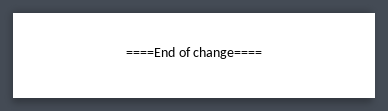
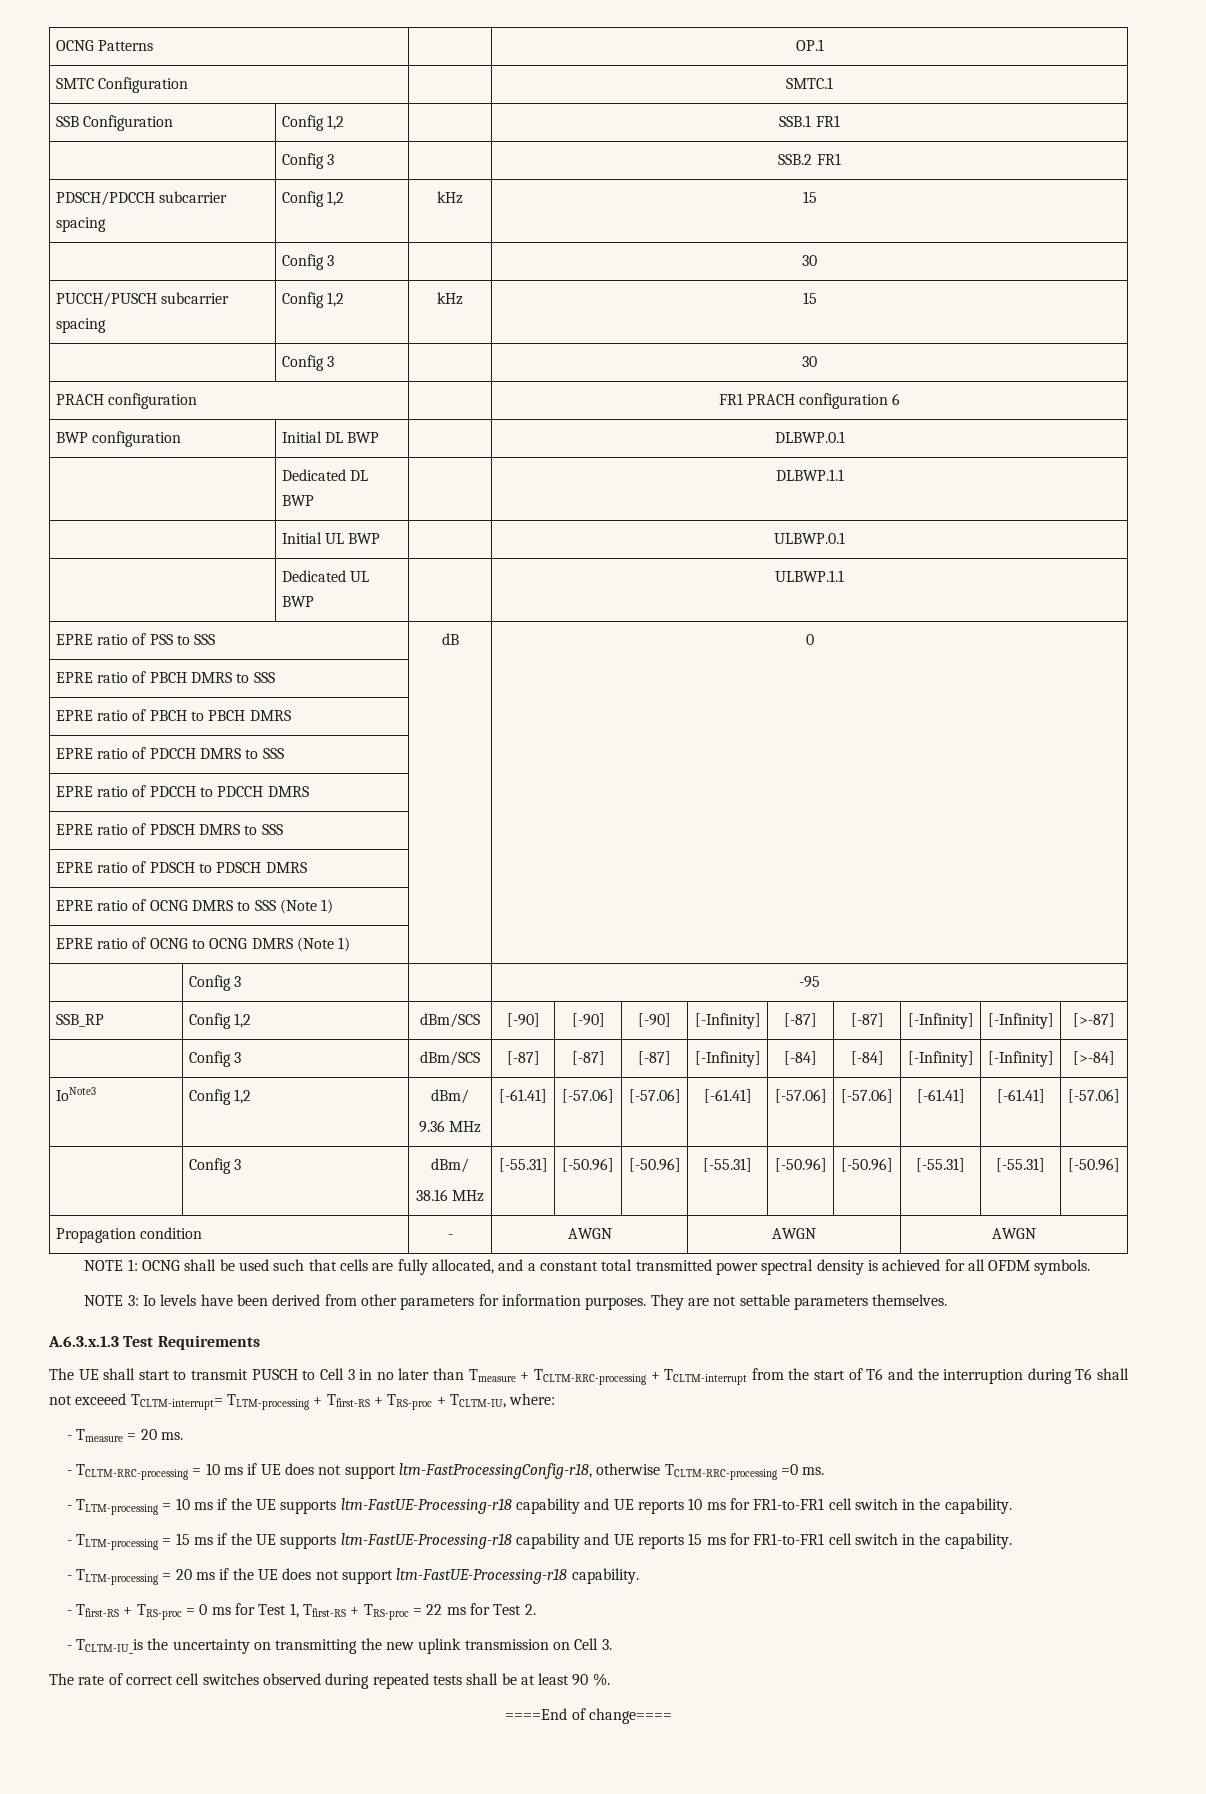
+ OCNG Patterns | | OP.1
+ SMTC Configuration | | SMTC.1
+ SSB Configuration | Config 1,2 | | SSB.1 FR1
+ | Config 3 | | SSB.2 FR1
+ PDSCH/PDCCH subcarrier spacing | Config 1,2 | kHz | 15
+ | Config 3 | | 30
+ PUCCH/PUSCH subcarrier spacing | Config 1,2 | kHz | 15
+ | Config 3 | | 30
+ PRACH configuration | | FR1 PRACH configuration 6
+ BWP configuration | Initial DL BWP | | DLBWP.0.1
+ | Dedicated DL BWP | | DLBWP.1.1
+ | Initial UL BWP | | ULBWP.0.1
+ | Dedicated UL BWP | | ULBWP.1.1
+ EPRE ratio of PSS to SSS | dB | 0
+ EPRE ratio of PBCH DMRS to SSS | |
+ EPRE ratio of PBCH to PBCH DMRS | |
+ EPRE ratio of PDCCH DMRS to SSS | |
+ EPRE ratio of PDCCH to PDCCH DMRS | |
+ EPRE ratio of PDSCH DMRS to SSS | |
+ EPRE ratio of PDSCH to PDSCH DMRS | |
+ EPRE ratio of OCNG DMRS to SSS (Note 1) | |
+ EPRE ratio of OCNG to OCNG DMRS (Note 1) | |
+ | Config 3 | | -95
+ SSB_RP | Config 1,2 | dBm/SCS | [-90] | [-90] | [-90] | [-Infinity] | [-87] | [-87] | [-Infinity] | [-Infinity] | [>-87]
+ | Config 3 | dBm/SCS | [-87] | [-87] | [-87] | [-Infinity] | [-84] | [-84] | [-Infinity] | [-Infinity] | [>-84]
+ IoNote3 | Config 1,2 | dBm/
+ 9.36 MHz | [-61.41] | [-57.06] | [-57.06] | [-61.41] | [-57.06] | [-57.06] | [-61.41] | [-61.41] | [-57.06]
+ | Config 3 | dBm/
+ 38.16 MHz | [-55.31] | [-50.96] | [-50.96] | [-55.31] | [-50.96] | [-50.96] | [-55.31] | [-55.31] | [-50.96]
+ Propagation condition | - | AWGN | AWGN | AWGN
+ NOTE 1: OCNG shall be used such that cells are fully allocated, and a constant total transmitted power spectral density is achieved for all OFDM symbols.
+ NOTE 3: Io levels have been derived from other parameters for information purposes. They are not settable parameters themselves.
+ A.6.3.x.1.3 Test Requirements
+ The UE shall start to transmit PUSCH to Cell 3 in no later than Tmeasure + TCLTM-RRC-processing + TCLTM-interrupt from the start of T6 and the interruption during T6 shall not exceeed TCLTM-interrupt= TLTM-processing + Tfirst-RS + TRS-proc + TCLTM-IU, where:
+ - Tmeasure = 20 ms.
+ - TCLTM-RRC-processing = 10 ms if UE does not support ltm-FastProcessingConfig-r18, otherwise TCLTM-RRC-processing =0 ms.
+ - TLTM-processing = 10 ms if the UE supports ltm-FastUE-Processing-r18 capability and UE reports 10 ms for FR1-to-FR1 cell switch in the capability.
+ - TLTM-processing = 15 ms if the UE supports ltm-FastUE-Processing-r18 capability and UE reports 15 ms for FR1-to-FR1 cell switch in the capability.
+ - TLTM-processing = 20 ms if the UE does not support ltm-FastUE-Processing-r18 capability.
+ - Tfirst-RS + TRS-proc = 0 ms for Test 1, Tfirst-RS + TRS-proc = 22 ms for Test 2.
+ - TCLTM-IU_is the uncertainty on transmitting the new uplink transmission on Cell 3.
+ The rate of correct cell switches observed during repeated tests shall be at least 90 %.

